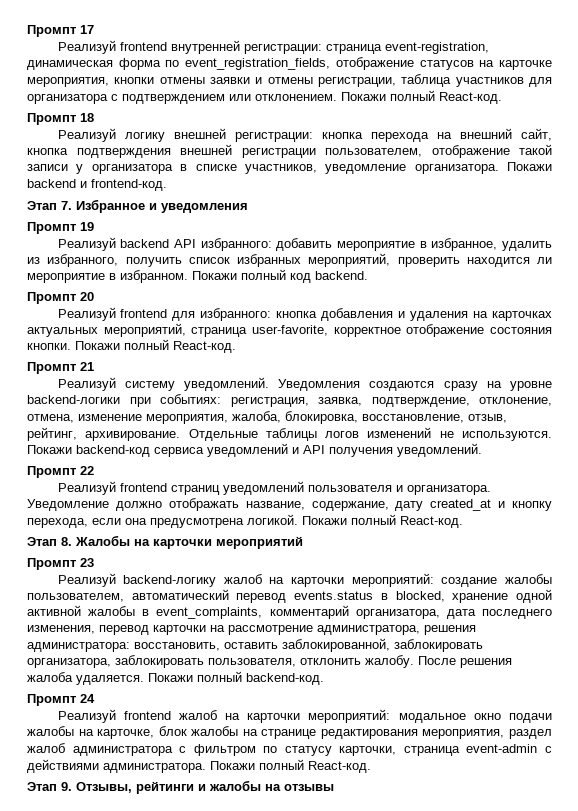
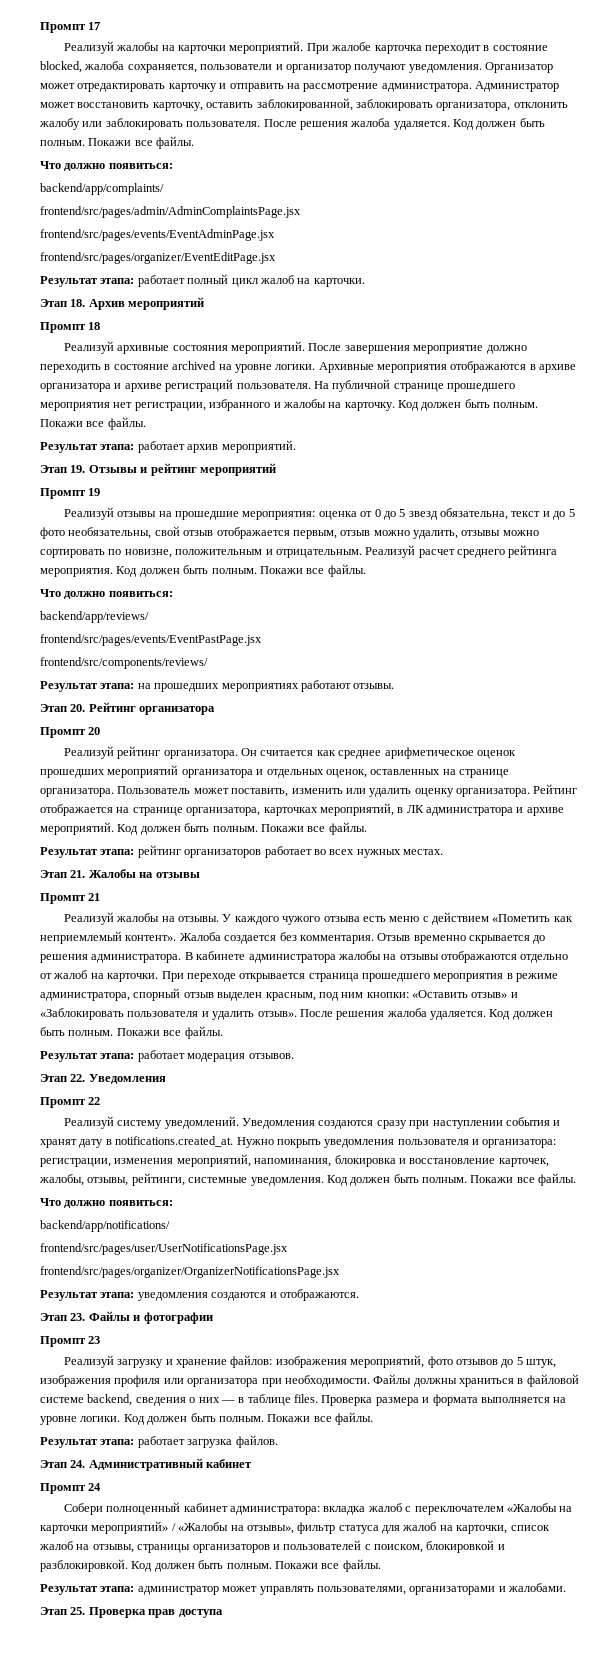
- Реализуй frontend внутренней регистрации: страница event-registration, динамическая форма по event_registration_fields, отображение статусов на карточке мероприятия, кнопки отмены заявки и отмены регистрации, таблица участников для организатора с подтверждением или отклонением. Покажи полный React-код.
+ Реализуй жалобы на карточки мероприятий. При жалобе карточка переходит в состояние blocked, жалоба сохраняется, пользователи и организатор получают уведомления. Организатор может отредактировать карточку и отправить на рассмотрение администратора. Администратор может восстановить карточку, оставить заблокированной, заблокировать организатора, отклонить жалобу или заблокировать пользователя. После решения жалоба удаляется. Код должен быть полным. Покажи все файлы.
+ Что должно появиться:
+ backend/app/complaints/
+ frontend/src/pages/admin/AdminComplaintsPage.jsx
+ frontend/src/pages/events/EventAdminPage.jsx
+ frontend/src/pages/organizer/EventEditPage.jsx
+ Результат этапа: работает полный цикл жалоб на карточки.
+ Этап 18. Архив мероприятий
  Промпт 18
- Реализуй логику внешней регистрации: кнопка перехода на внешний сайт, кнопка подтверждения внешней регистрации пользователем, отображение такой записи у организатора в списке участников, уведомление организатора. Покажи backend и frontend-код.
- Этап 7. Избранное и уведомления
+ Реализуй архивные состояния мероприятий. После завершения мероприятие должно переходить в состояние archived на уровне логики. Архивные мероприятия отображаются в архиве организатора и архиве регистраций пользователя. На публичной странице прошедшего мероприятия нет регистрации, избранного и жалобы на карточку. Код должен быть полным. Покажи все файлы.
+ Результат этапа: работает архив мероприятий.
+ Этап 19. Отзывы и рейтинг мероприятий
  Промпт 19
- Реализуй backend API избранного: добавить мероприятие в избранное, удалить из избранного, получить список избранных мероприятий, проверить находится ли мероприятие в избранном. Покажи полный код backend.
+ Реализуй отзывы на прошедшие мероприятия: оценка от 0 до 5 звезд обязательна, текст и до 5 фото необязательны, свой отзыв отображается первым, отзыв можно удалить, отзывы можно сортировать по новизне, положительным и отрицательным. Реализуй расчет среднего рейтинга мероприятия. Код должен быть полным. Покажи все файлы.
+ Что должно появиться:
+ backend/app/reviews/
+ frontend/src/pages/events/EventPastPage.jsx
+ frontend/src/components/reviews/
+ Результат этапа: на прошедших мероприятиях работают отзывы.
+ Этап 20. Рейтинг организатора
  Промпт 20
- Реализуй frontend для избранного: кнопка добавления и удаления на карточках актуальных мероприятий, страница user-favorite, корректное отображение состояния кнопки. Покажи полный React-код.
+ Реализуй рейтинг организатора. Он считается как среднее арифметическое оценок прошедших мероприятий организатора и отдельных оценок, оставленных на странице организатора. Пользователь может поставить, изменить или удалить оценку организатора. Рейтинг отображается на странице организатора, карточках мероприятий, в ЛК администратора и архиве мероприятий. Код должен быть полным. Покажи все файлы.
+ Результат этапа: рейтинг организаторов работает во всех нужных местах.
+ Этап 21. Жалобы на отзывы
  Промпт 21
+ Реализуй жалобы на отзывы. У каждого чужого отзыва есть меню с действием «Пометить как неприемлемый контент». Жалоба создается без комментария. Отзыв временно скрывается до решения администратора. В кабинете администратора жалобы на отзывы отображаются отдельно от жалоб на карточки. При переходе открывается страница прошедшего мероприятия в режиме администратора, спорный отзыв выделен красным, под ним кнопки: «Оставить отзыв» и «Заблокировать пользователя и удалить отзыв». После решения жалоба удаляется. Код должен быть полным. Покажи все файлы.
+ Результат этапа: работает модерация отзывов.
+ Этап 22. Уведомления
+ Промпт 22
- Уведомления создаются сразу на уровне backend-логики при событиях: регистрация, заявка, подтверждение, отклонение, отмена, изменение мероприятия, жалоба, блокировка, восстановление, отзыв, рейтинг, архивирование. Отдельные таблицы логов изменений не используются. Покажи backend-код сервиса уведомлений и API получения уведомлений.
- Промпт 22
- Реализуй frontend страниц уведомлений пользователя и организатора. Уведомление должно отображать название, содержание, дату created_at и кнопку перехода, если она предусмотрена логикой. Покажи полный React-код.
- Этап 8. Жалобы на карточки мероприятий
+ Уведомления создаются сразу при наступлении события и хранят дату в notifications.created_at. Нужно покрыть уведомления пользователя и организатора: регистрации, изменения мероприятий, напоминания, блокировка и восстановление карточек, жалобы, отзывы, рейтинги, системные уведомления. Код должен быть полным. Покажи все файлы.
+ Что должно появиться:
+ backend/app/notifications/
+ frontend/src/pages/user/UserNotificationsPage.jsx
+ frontend/src/pages/organizer/OrganizerNotificationsPage.jsx
+ Результат этапа: уведомления создаются и отображаются.
+ Этап 23. Файлы и фотографии
  Промпт 23
- Реализуй backend-логику жалоб на карточки мероприятий: создание жалобы пользователем, автоматический перевод events.status в blocked, хранение одной активной жалобы в event_complaints, комментарий организатора, дата последнего изменения, перевод карточки на рассмотрение администратора, решения администратора: восстановить, оставить заблокированной, заблокировать организатора, заблокировать пользователя, отклонить жалобу. После решения жалоба удаляется. Покажи полный backend-код.
+ Реализуй загрузку и хранение файлов: изображения мероприятий, фото отзывов до 5 штук, изображения профиля или организатора при необходимости. Файлы должны храниться в файловой системе backend, сведения о них — в таблице files. Проверка размера и формата выполняется на уровне логики. Код должен быть полным. Покажи все файлы.
+ Результат этапа: работает загрузка файлов.
+ Этап 24. Административный кабинет
  Промпт 24
- Реализуй frontend жалоб на карточки мероприятий: модальное окно подачи жалобы на карточке, блок жалобы на странице редактирования мероприятия, раздел жалоб администратора с фильтром по статусу карточки, страница event-admin с действиями администратора. Покажи полный React-код.
- Этап 9. Отзывы, рейтинги и жалобы на отзывы
+ Собери полноценный кабинет администратора: вкладка жалоб с переключателем «Жалобы на карточки мероприятий» / «Жалобы на отзывы», фильтр статуса для жалоб на карточки, список жалоб на отзывы, страницы организаторов и пользователей с поиском, блокировкой и разблокировкой. Код должен быть полным. Покажи все файлы.
+ Результат этапа: администратор может управлять пользователями, организаторами и жалобами.
+ Этап 25. Проверка прав доступа

